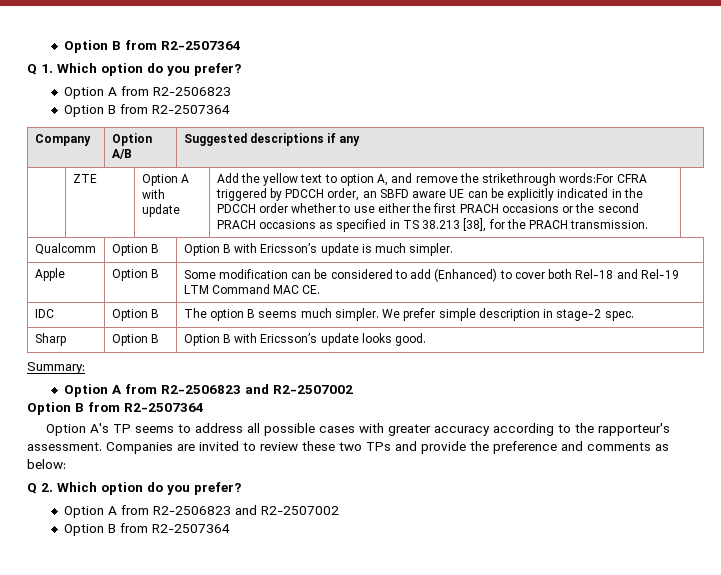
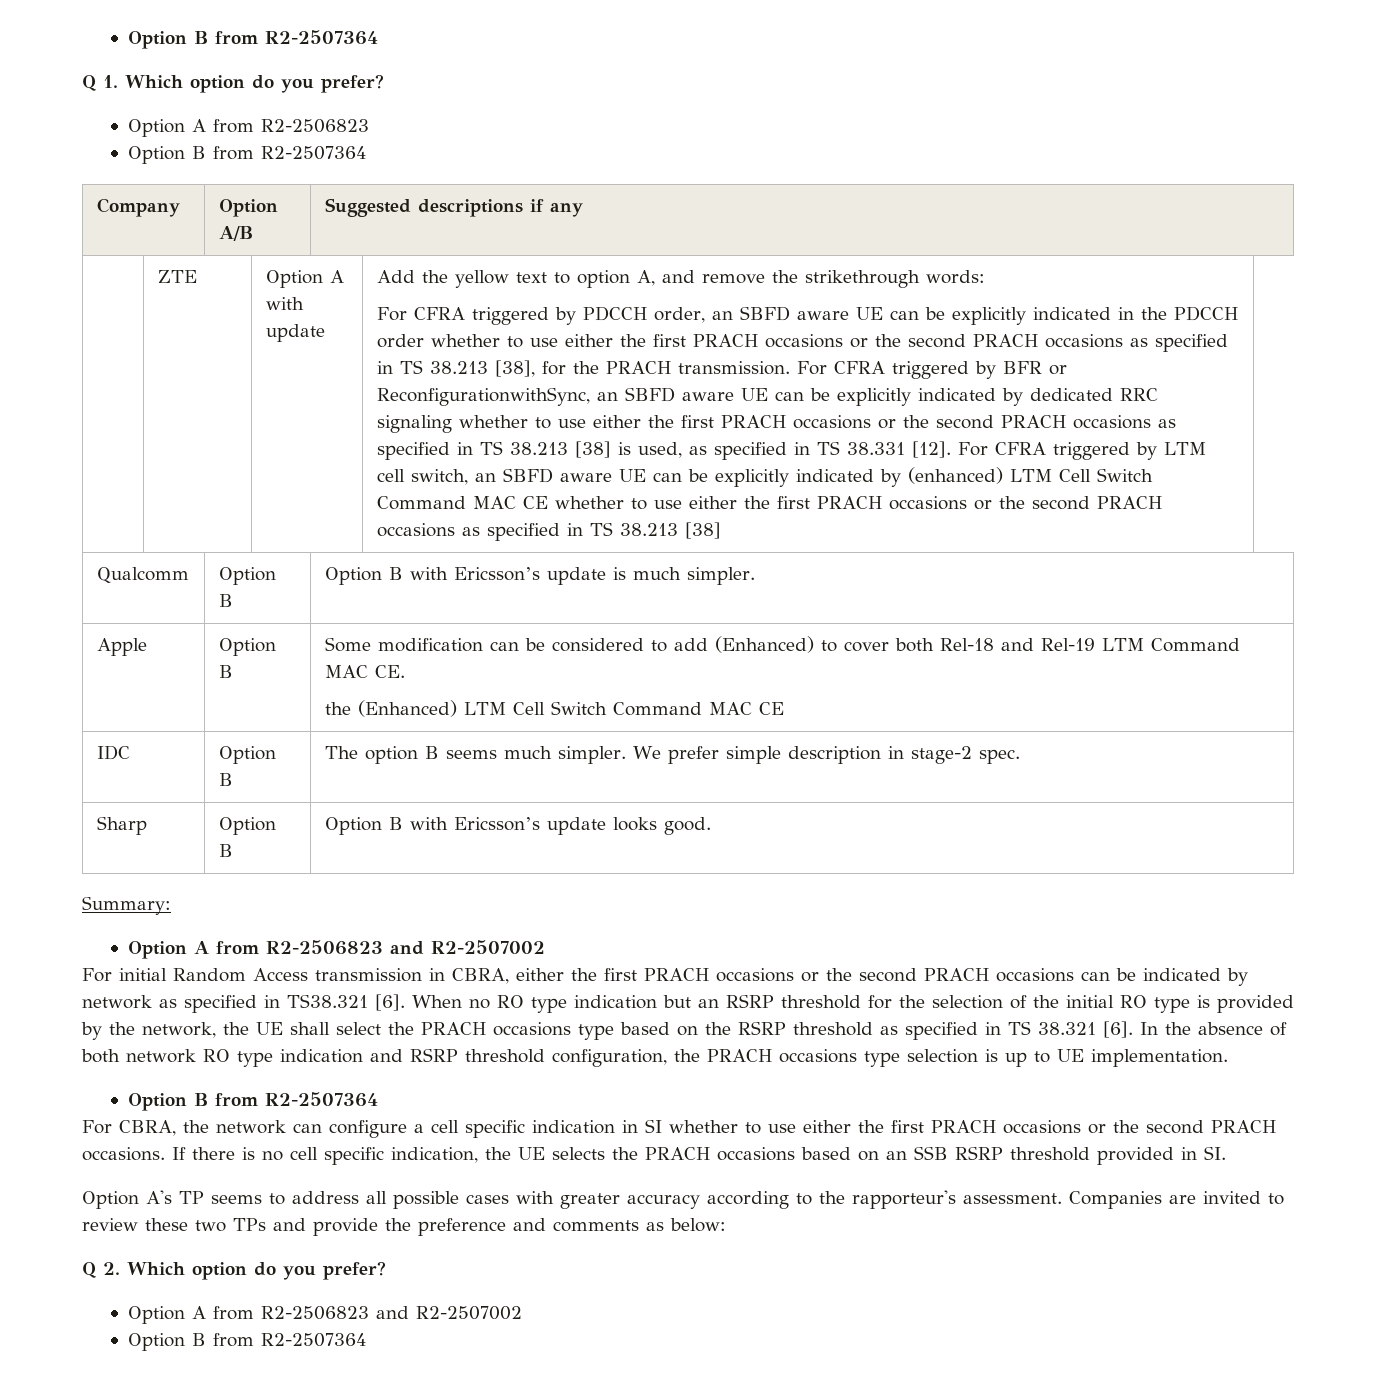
- Add the yellow text to option A, and remove the strikethrough words:For CFRA triggered by PDCCH order, an SBFD aware UE can be explicitly indicated in the PDCCH order whether to use either the first PRACH occasions or the second PRACH occasions as specified in TS 38.213 [38], for the PRACH transmission.
+ Add the yellow text to option A, and remove the strikethrough words:
+ For CFRA triggered by PDCCH order, an SBFD aware UE can be explicitly indicated in the PDCCH order whether to use either the first PRACH occasions or the second PRACH occasions as specified in TS 38.213 [38], for the PRACH transmission. For CFRA triggered by BFR or ReconfigurationwithSync, an SBFD aware UE can be explicitly indicated by dedicated RRC signaling whether to use either the first PRACH occasions or the second PRACH occasions as specified in TS 38.213 [38] is used, as specified in TS 38.331 [12]. For CFRA triggered by LTM cell switch, an SBFD aware UE can be explicitly indicated by (enhanced) LTM Cell Switch Command MAC CE whether to use either the first PRACH occasions or the second PRACH occasions as specified in TS 38.213 [38]
  Apple | Option B | Some modification can be considered to add (Enhanced) to cover both Rel-18 and Rel-19 LTM Command MAC CE.
+ the (Enhanced) LTM Cell Switch Command MAC CE
  Summary:
  Option A from R2-2506823 and R2-2507002
+ For initial Random Access transmission in CBRA, either the first PRACH occasions or the second PRACH occasions can be indicated by network as specified in TS38.321 [6]. When no RO type indication but an RSRP threshold for the selection of the initial RO type is provided by the network, the UE shall select the PRACH occasions type based on the RSRP threshold as specified in TS 38.321 [6]. In the absence of both network RO type indication and RSRP threshold configuration, the PRACH occasions type selection is up to UE implementation.
  Option B from R2-2507364
+ For CBRA, the network can configure a cell specific indication in SI whether to use either the first PRACH occasions or the second PRACH occasions. If there is no cell specific indication, the UE selects the PRACH occasions based on an SSB RSRP threshold provided in SI.

